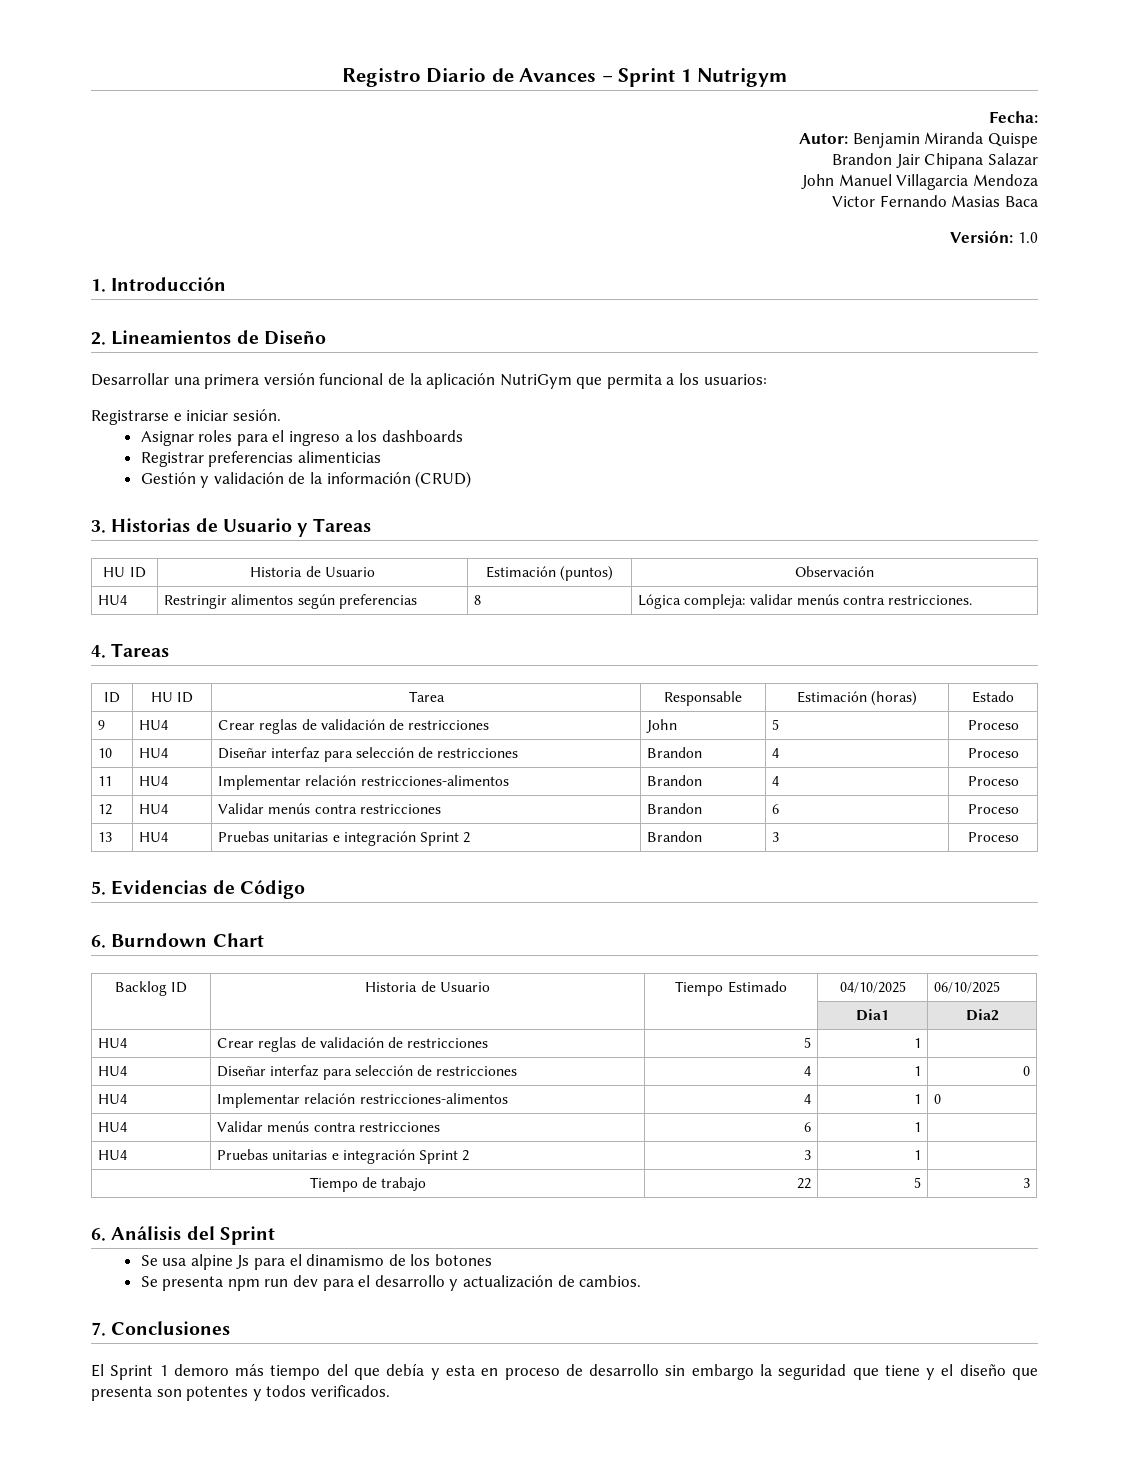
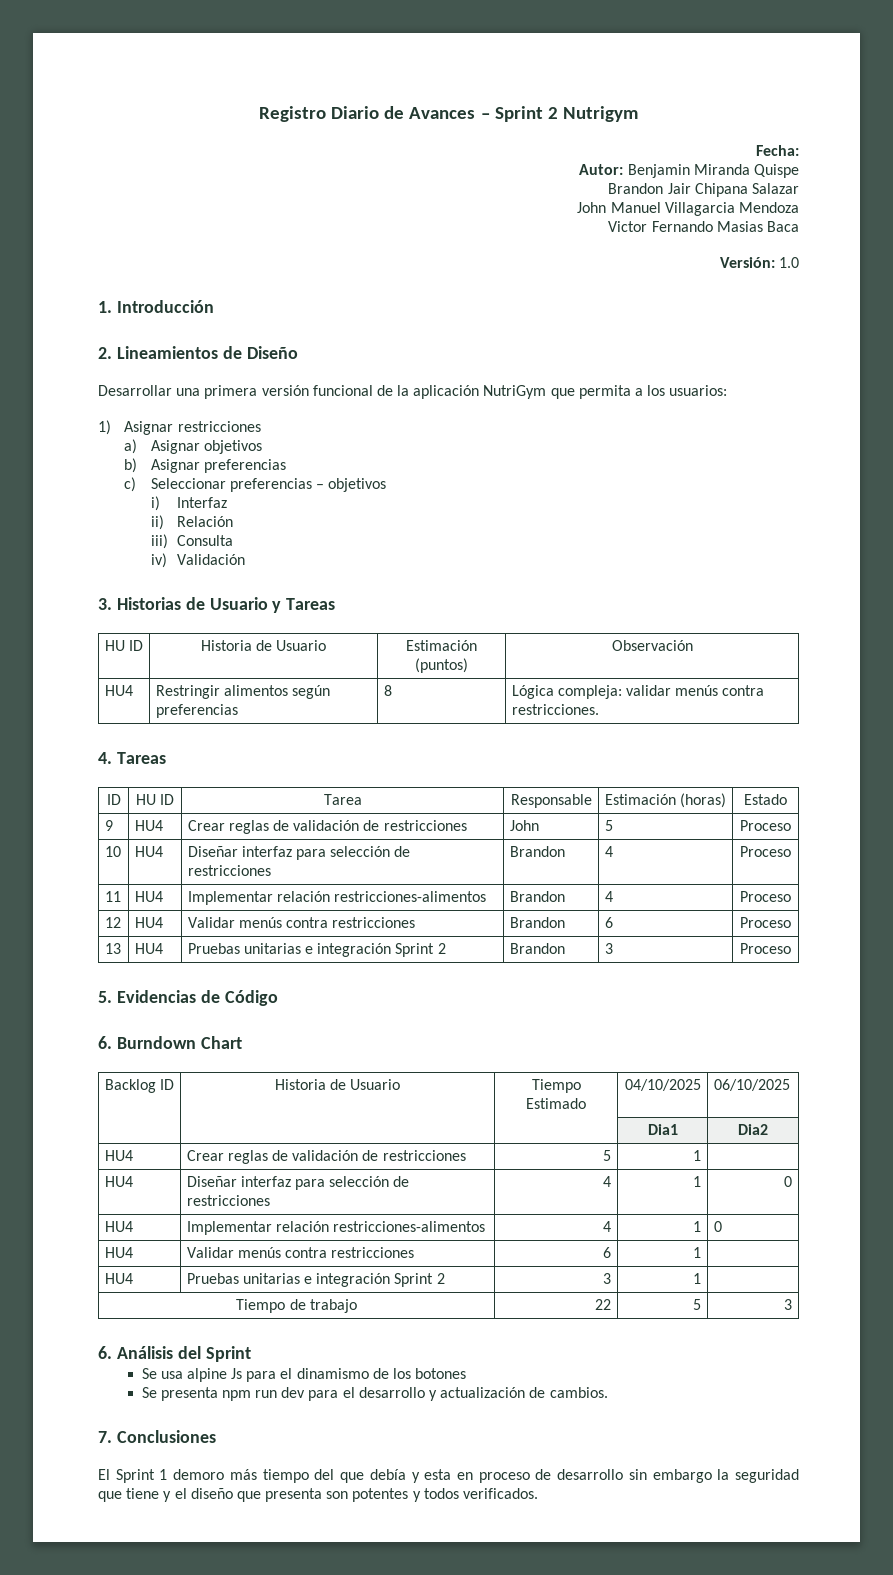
- Registro Diario de Avances – Sprint 1 Nutrigym
+ Registro Diario de Avances – Sprint 2 Nutrigym
- Registrarse e iniciar sesión.
- Asignar roles para el ingreso a los dashboards
- Registrar preferencias alimenticias
- Gestión y validación de la información (CRUD)
+ 1) Asignar restricciones
+ a) Asignar objetivos
+ b) Asignar preferencias
+ c) Seleccionar preferencias – objetivos
+ i) Interfaz
+ ii) Relación
+ iii) Consulta
+ iv) Validación

